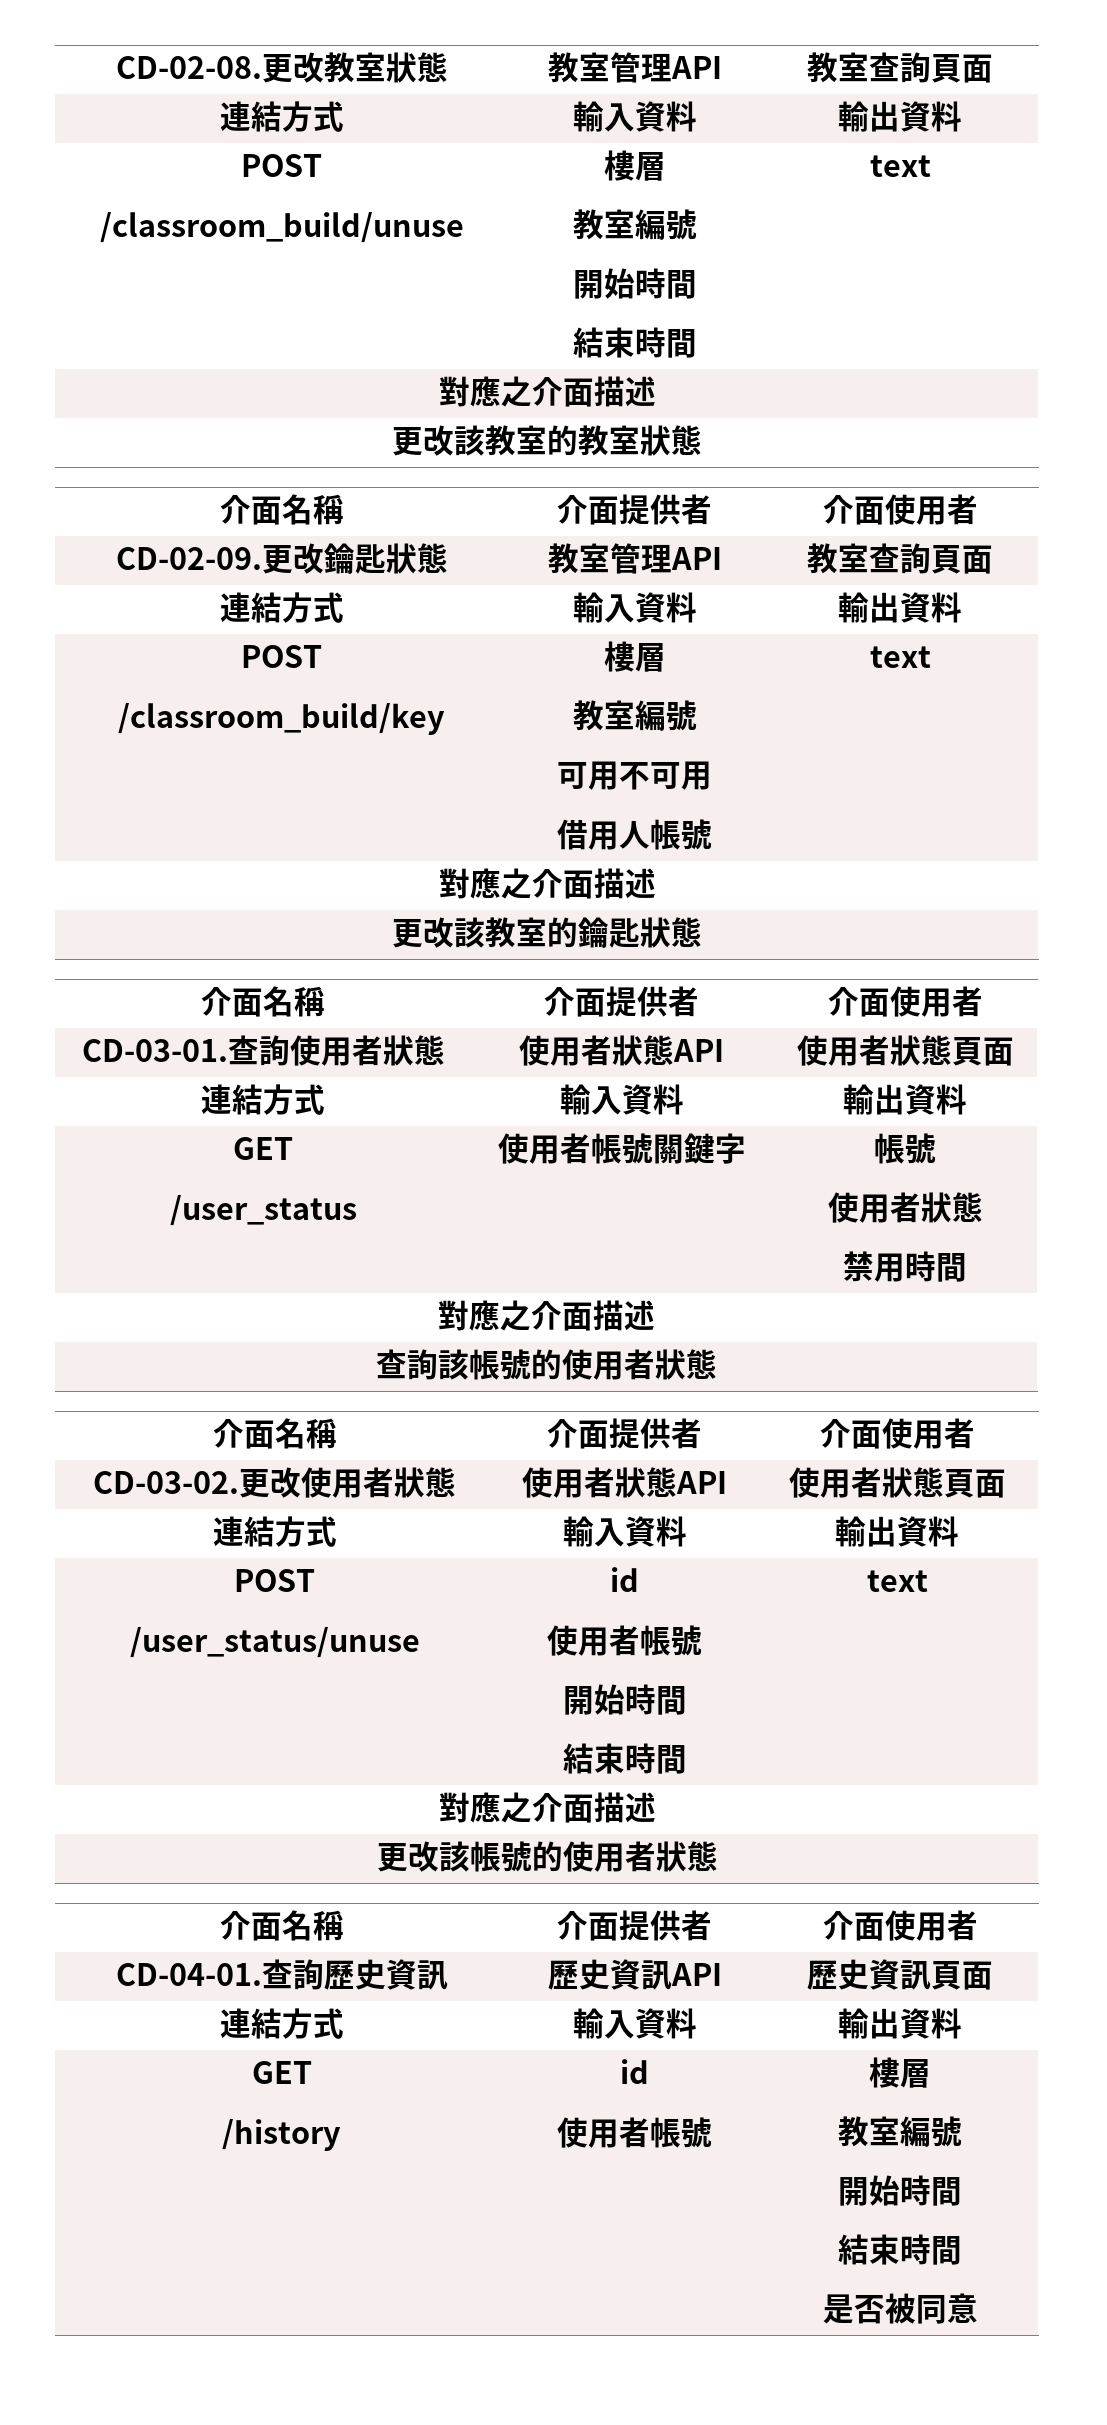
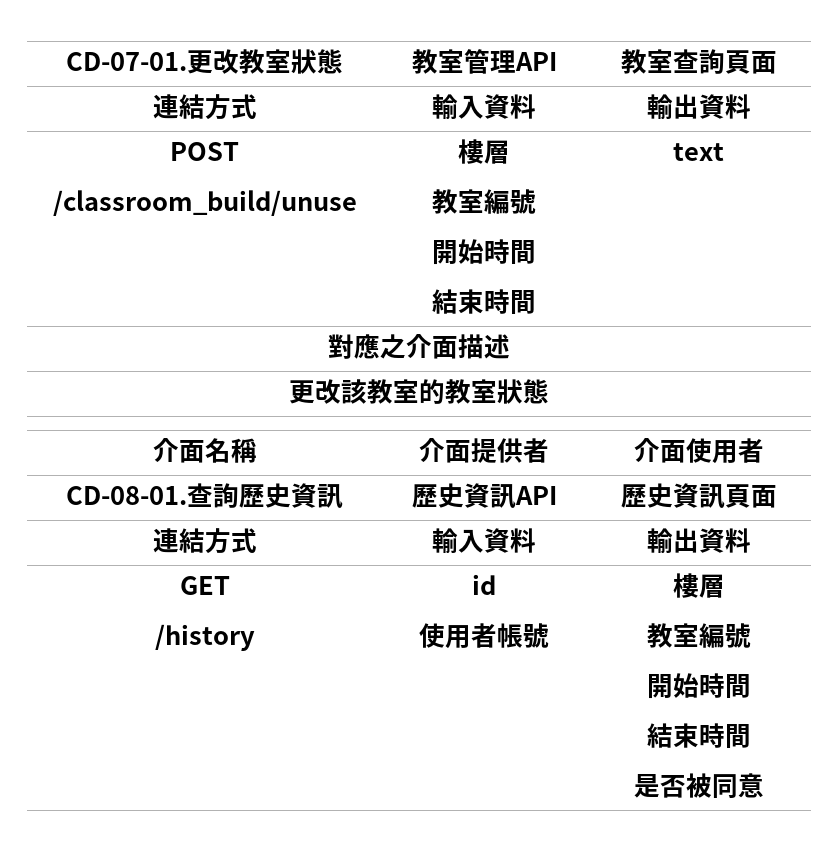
- CD-02-08.更改教室狀態 | 教室管理API | 教室查詢頁面
+ CD-07-01.更改教室狀態 | 教室管理API | 教室查詢頁面
- CD-02-09.更改鑰匙狀態 | 教室管理API | 教室查詢頁面
- 連結方式 | 輸入資料 | 輸出資料
- POST
- /classroom_build/key | 樓層
- 教室編號
- 可用不可用
- 借用人帳號 | text
- 對應之介面描述
- 更改該教室的鑰匙狀態
- 介面名稱 | 介面提供者 | 介面使用者
- CD-03-01.查詢使用者狀態 | 使用者狀態API | 使用者狀態頁面
- 連結方式 | 輸入資料 | 輸出資料
- GET
- /user_status | 使用者帳號關鍵字 | 帳號
- 使用者狀態
- 禁用時間
- 對應之介面描述
- 查詢該帳號的使用者狀態
- 介面名稱 | 介面提供者 | 介面使用者
- CD-03-02.更改使用者狀態 | 使用者狀態API | 使用者狀態頁面
- 連結方式 | 輸入資料 | 輸出資料
- POST
- /user_status/unuse | id
- 使用者帳號
- 開始時間
- 結束時間 | text
- 對應之介面描述
- 更改該帳號的使用者狀態
- 介面名稱 | 介面提供者 | 介面使用者
- CD-04-01.查詢歷史資訊 | 歷史資訊API | 歷史資訊頁面
+ CD-08-01.查詢歷史資訊 | 歷史資訊API | 歷史資訊頁面

